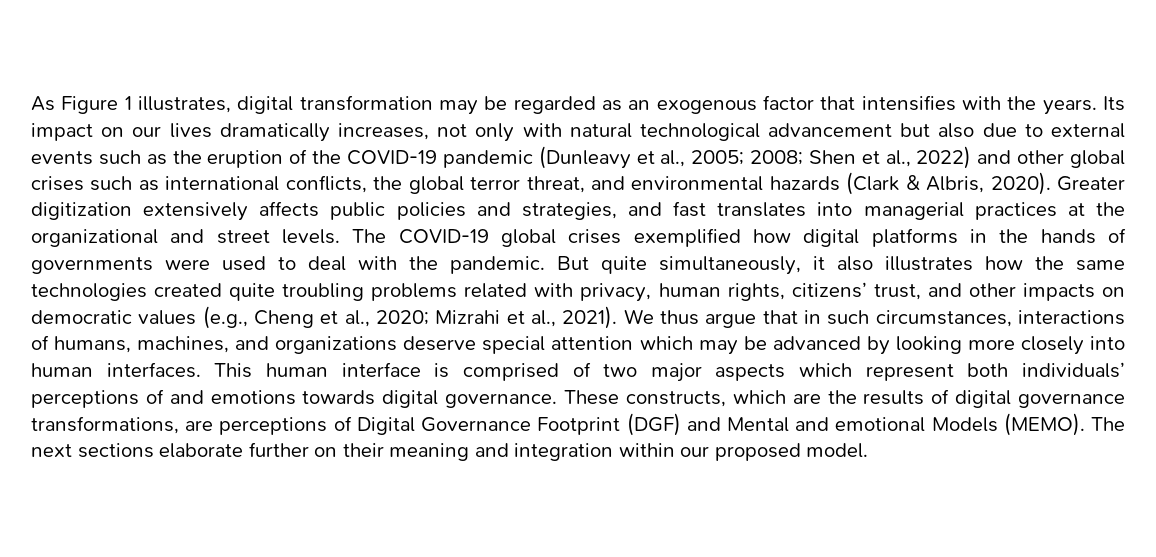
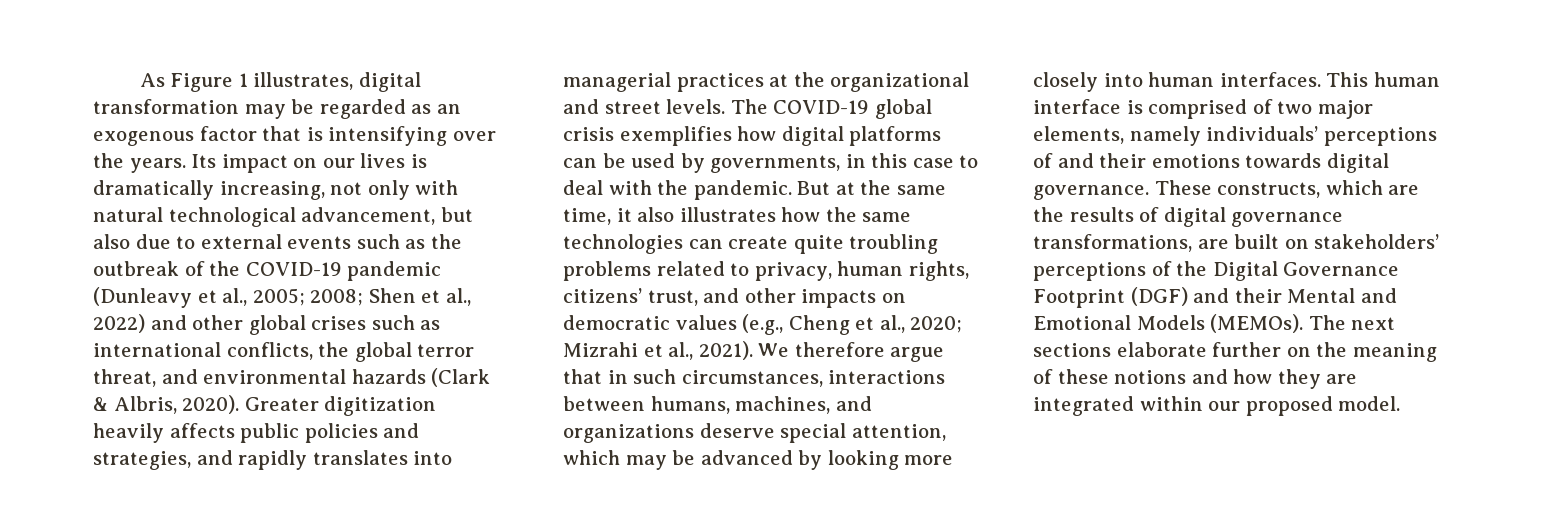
- As Figure 1 illustrates, digital transformation may be regarded as an exogenous factor that intensifies with the years.
+ As Figure 1 illustrates, digital transformation may be regarded as an exogenous factor that is intensifying over the years.
- Its impact on our lives dramatically increases, not only with natural technological advancement but also due to external events such as the eruption of the COVID-19 pandemic (Dunleavy et al., 2005; 2008; Shen et al., 2022) and other global crises such as international conflicts, the global terror threat, and environmental hazards (Clark & Albris, 2020).
+ Its impact on our lives is dramatically increasing, not only with natural technological advancement, but also due to external events such as the outbreak of the COVID-19 pandemic (Dunleavy et al., 2005; 2008; Shen et al., 2022) and other global crises such as international conflicts, the global terror threat, and environmental hazards (Clark & Albris, 2020).
- Greater digitization extensively affects public policies and strategies, and fast translates into managerial practices at the organizational and street levels.
+ Greater digitization heavily affects public policies and strategies, and rapidly translates into managerial practices at the organizational and street levels.
- The COVID-19 global crises exemplified how digital platforms in the hands of governments were used to deal with the pandemic.
+ The COVID-19 global crisis exemplifies how digital platforms can be used by governments, in this case to deal with the pandemic.
- But quite simultaneously, it also illustrates how the same technologies created quite troubling problems related with privacy, human rights, citizens’ trust, and other impacts on democratic values (e.g., Cheng et al., 2020; Mizrahi et al., 2021).
+ But at the same time, it also illustrates how the same technologies can create quite troubling problems related to privacy, human rights, citizens’ trust, and other impacts on democratic values (e.g., Cheng et al., 2020; Mizrahi et al., 2021).
- We thus argue that in such circumstances, interactions of humans, machines, and organizations deserve special attention which may be advanced by looking more closely into human interfaces.
+ We therefore argue that in such circumstances, interactions between humans, machines, and organizations deserve special attention, which may be advanced by looking more closely into human interfaces.
- This human interface is comprised of two major aspects which represent both individuals’ perceptions of and emotions towards digital governance.
+ This human interface is comprised of two major elements, namely individuals’ perceptions of and their emotions towards digital governance.
- These constructs, which are the results of digital governance transformations, are perceptions of Digital Governance Footprint (DGF) and Mental and emotional Models (MEMO).
+ These constructs, which are the results of digital governance transformations, are built on stakeholders’ perceptions of the Digital Governance Footprint (DGF) and their Mental and Emotional Models (MEMOs).
- The next sections elaborate further on their meaning and integration within our proposed model.
+ The next sections elaborate further on the meaning of these notions and how they are integrated within our proposed model.

